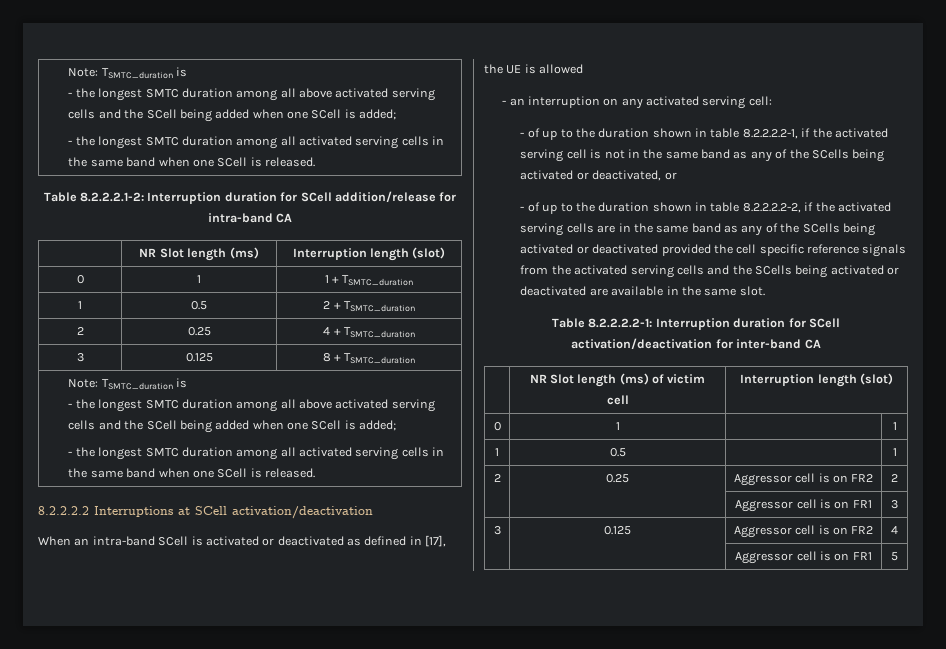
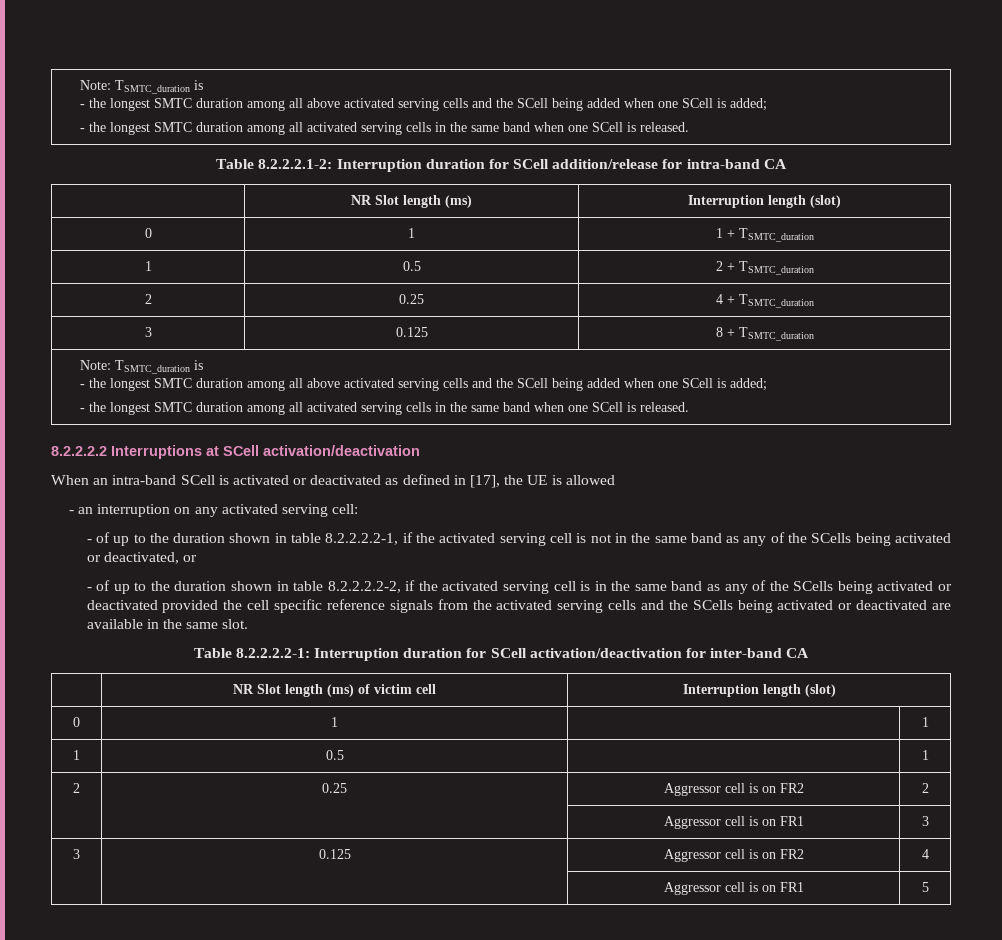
- - of up to the duration shown in table 8.2.2.2.2-2, if the activated serving cells are in the same band as any of the SCells being activated or deactivated provided the cell specific reference signals from the activated serving cells and the SCells being activated or deactivated are available in the same slot.
+ - of up to the duration shown in table 8.2.2.2.2-2, if the activated serving cell is in the same band as any of the SCells being activated or deactivated provided the cell specific reference signals from the activated serving cells and the SCells being activated or deactivated are available in the same slot.

